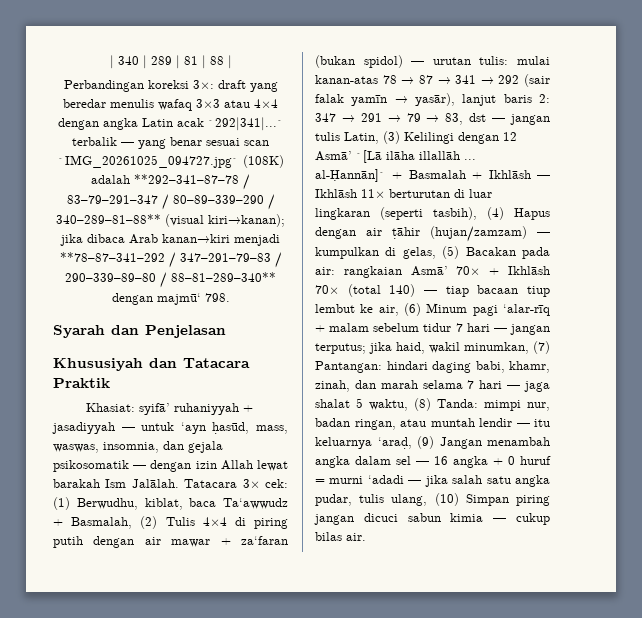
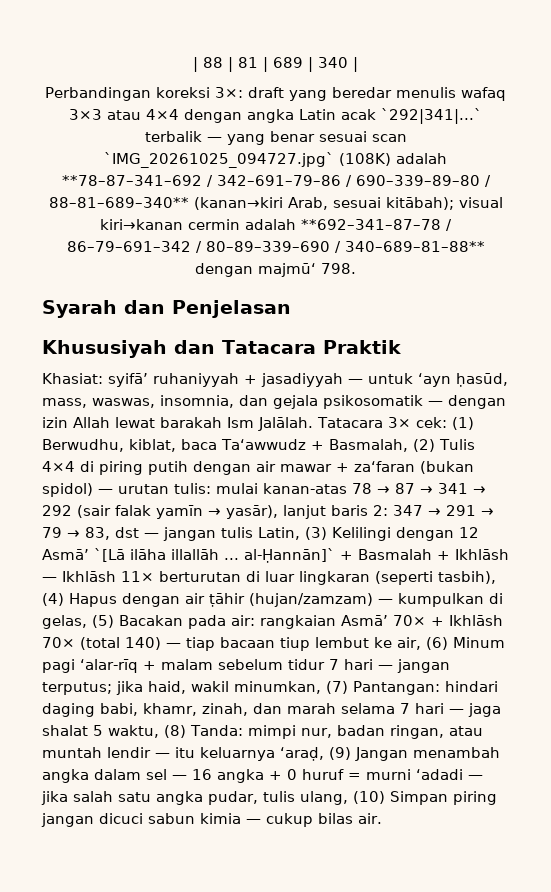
- | 340 | 289 | 81 | 88 |
+ | 88 | 81 | 689 | 340 |
- Perbandingan koreksi 3×: draft yang beredar menulis wafaq 3×3 atau 4×4 dengan angka Latin acak `292|341|...` terbalik — yang benar sesuai scan `IMG_20261025_094727.jpg` (108K) adalah **292–341–87–78 / 83–79–291–347 / 80–89–339–290 / 340–289–81–88** (visual kiri→kanan); jika dibaca Arab kanan→kiri menjadi **78–87–341–292 / 347–291–79–83 / 290–339–89–80 / 88–81–289–340** dengan majmū‘ 798.
+ Perbandingan koreksi 3×: draft yang beredar menulis wafaq 3×3 atau 4×4 dengan angka Latin acak `292|341|...` terbalik — yang benar sesuai scan `IMG_20261025_094727.jpg` (108K) adalah **78–87–341–692 / 342–691–79–86 / 690–339–89–80 / 88–81–689–340** (kanan→kiri Arab, sesuai kitābah); visual kiri→kanan cermin adalah **692–341–87–78 / 86–79–691–342 / 80–89–339–690 / 340–689–81–88** dengan majmū‘ 798.

